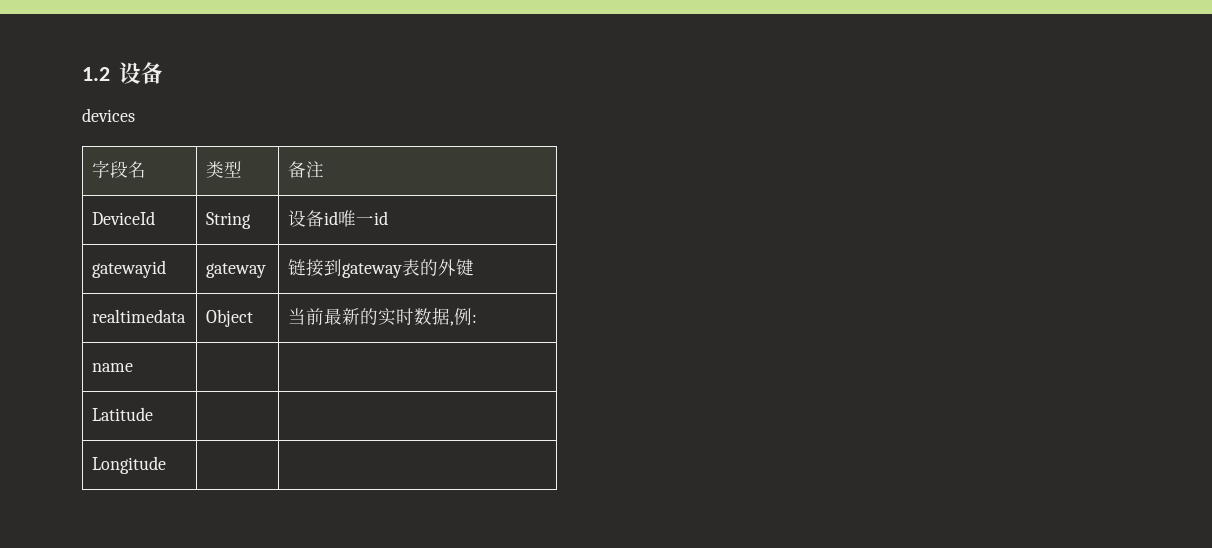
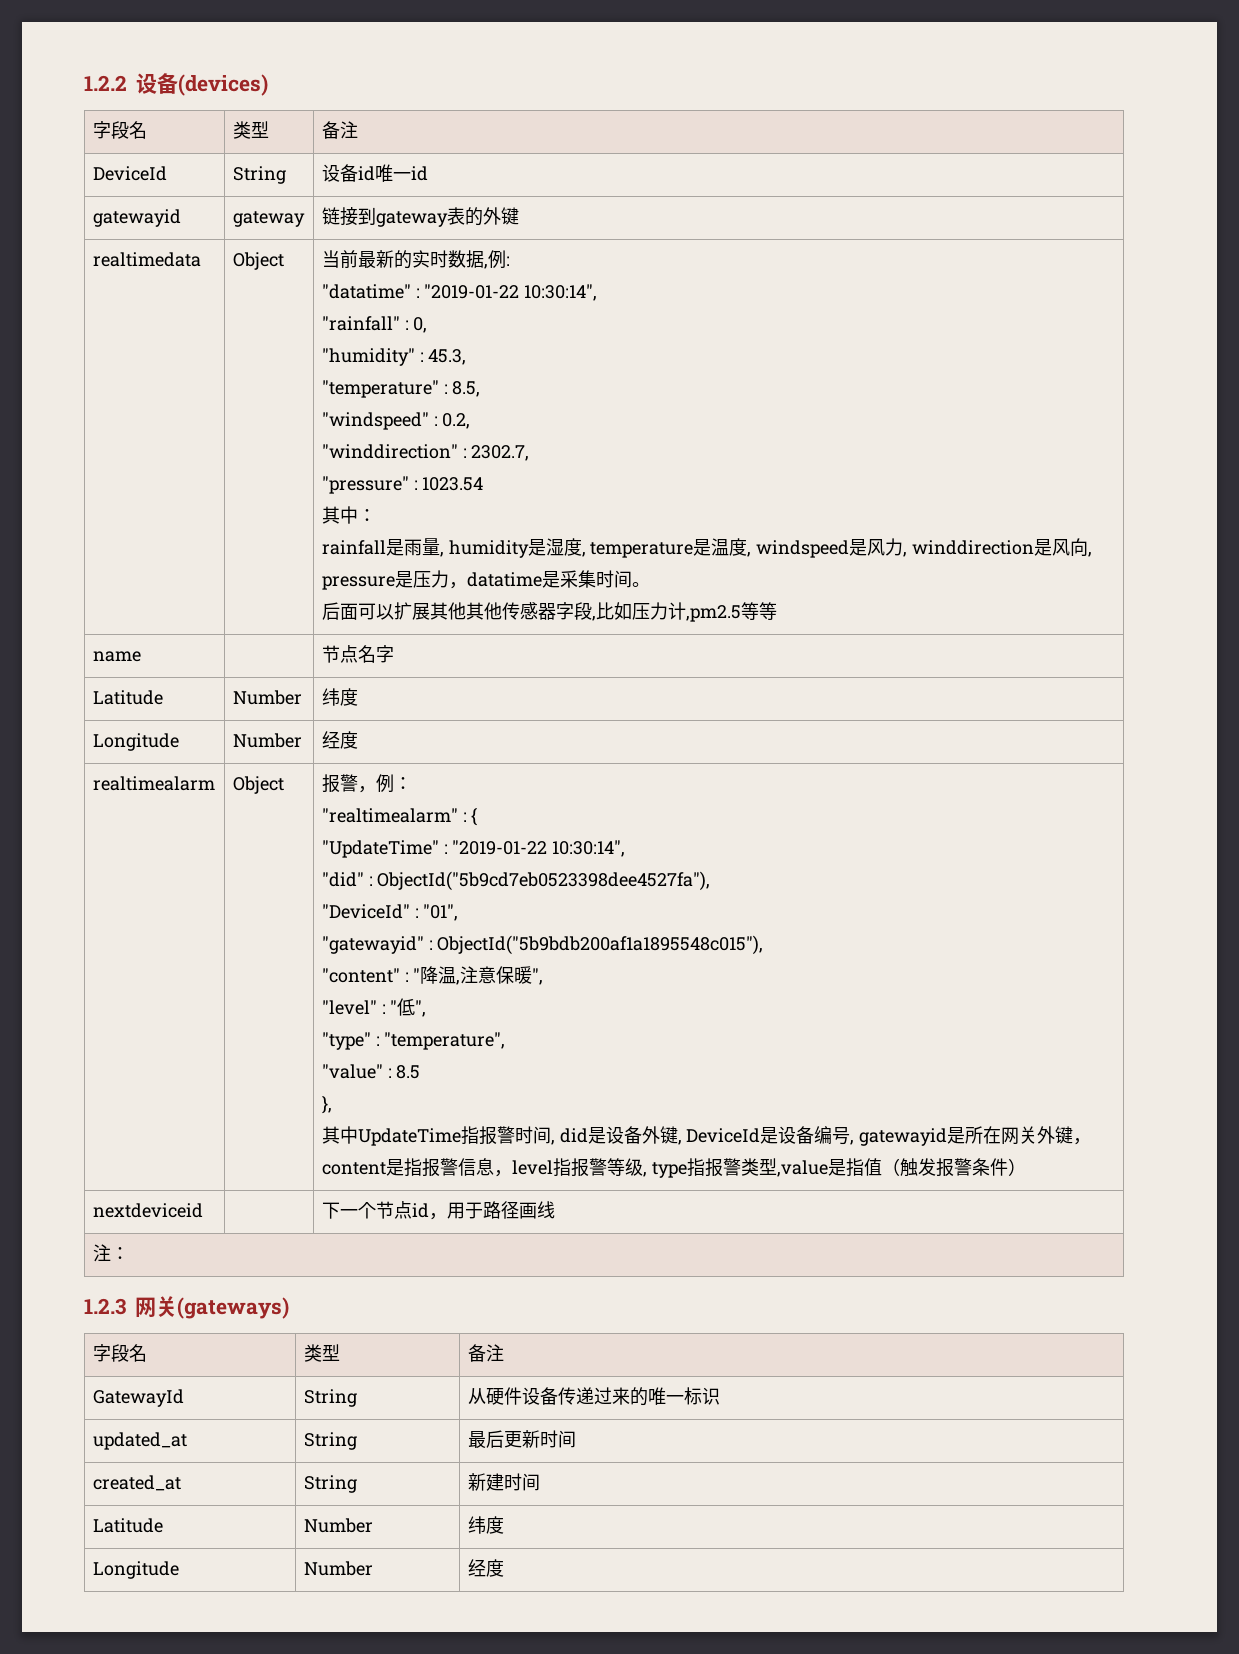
- 1.2设备
- devices
+ 1.2.2设备(devices)
+ "datatime" : "2019-01-22 10:30:14",
+ "rainfall" : 0,
+ "humidity" : 45.3,
+ "temperature" : 8.5,
+ "windspeed" : 0.2,
+ "winddirection" : 2302.7,
+ "pressure" : 1023.54
+ 其中：
+ rainfall是雨量, humidity是湿度, temperature是温度, windspeed是风力, winddirection是风向, pressure是压力，datatime是采集时间。
+ 后面可以扩展其他其他传感器字段,比如压力计,pm2.5等等
- name | |
- Latitude | |
- Longitude | |
+ name | | 节点名字
+ Latitude | Number | 纬度
+ Longitude | Number | 经度
+ realtimealarm | Object | 报警，例：
+ "realtimealarm" : {
+ "UpdateTime" : "2019-01-22 10:30:14",
+ "did" : ObjectId("5b9cd7eb0523398dee4527fa"),
+ "DeviceId" : "01",
+ "gatewayid" : ObjectId("5b9bdb200af1a1895548c015"),
+ "content" : "降温,注意保暖",
+ "level" : "低",
+ "type" : "temperature",
+ "value" : 8.5
+ },
+ 其中UpdateTime指报警时间, did是设备外键, DeviceId是设备编号, gatewayid是所在网关外键，content是指报警信息，level指报警等级, type指报警类型,value是指值（触发报警条件）
+ nextdeviceid | | 下一个节点id，用于路径画线
+ 注：
+ 1.2.3网关(gateways)
+ 字段名 | 类型 | 备注
+ GatewayId | String | 从硬件设备传递过来的唯一标识
+ updated_at | String | 最后更新时间
+ created_at | String | 新建时间
+ Latitude | Number | 纬度
+ Longitude | Number | 经度

